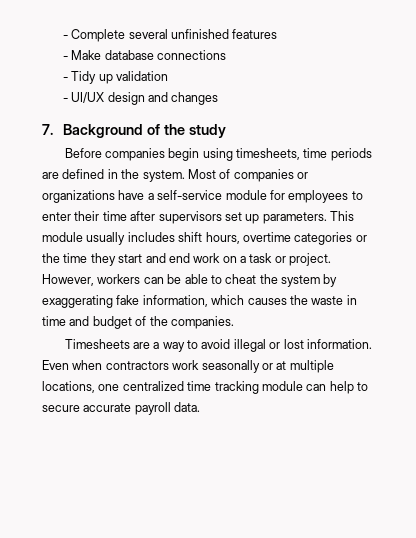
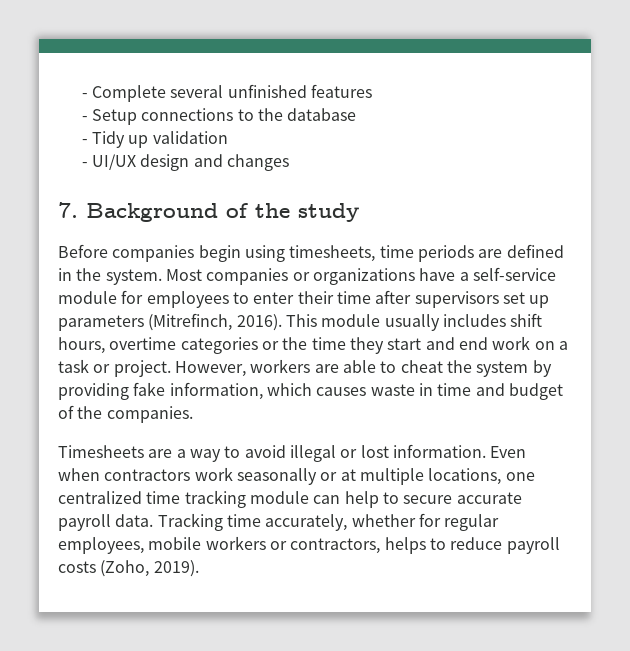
- - Make database connections
+ - Setup connections to the database
- Most of companies or organizations have a self-service module for employees to enter their time after supervisors set up parameters.
+ Most companies or organizations have a self-service module for employees to enter their time after supervisors set up parameters (Mitrefinch, 2016).
- However, workers can be able to cheat the system by exaggerating fake information, which causes the waste in time and budget of the companies.
+ However, workers are able to cheat the system by providing fake information, which causes waste in time and budget of the companies.
+ Tracking time accurately, whether for regular employees, mobile workers or contractors, helps to reduce payroll costs (Zoho, 2019).

